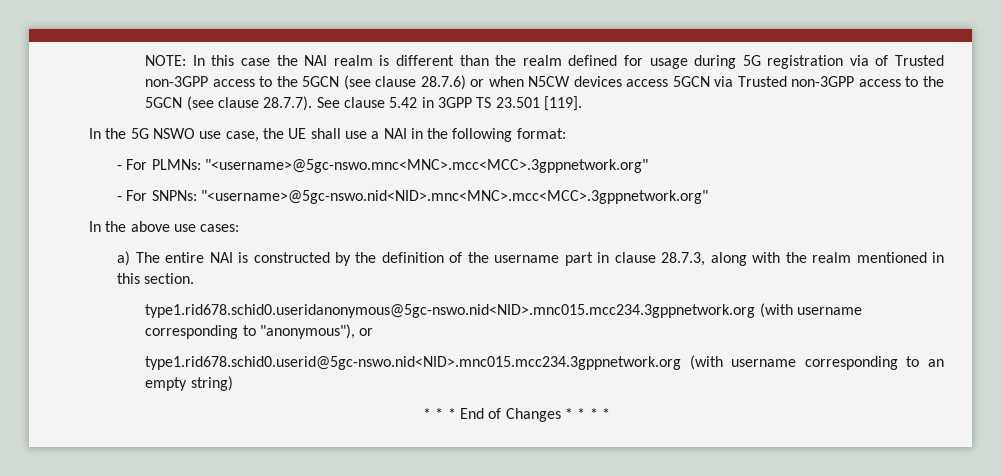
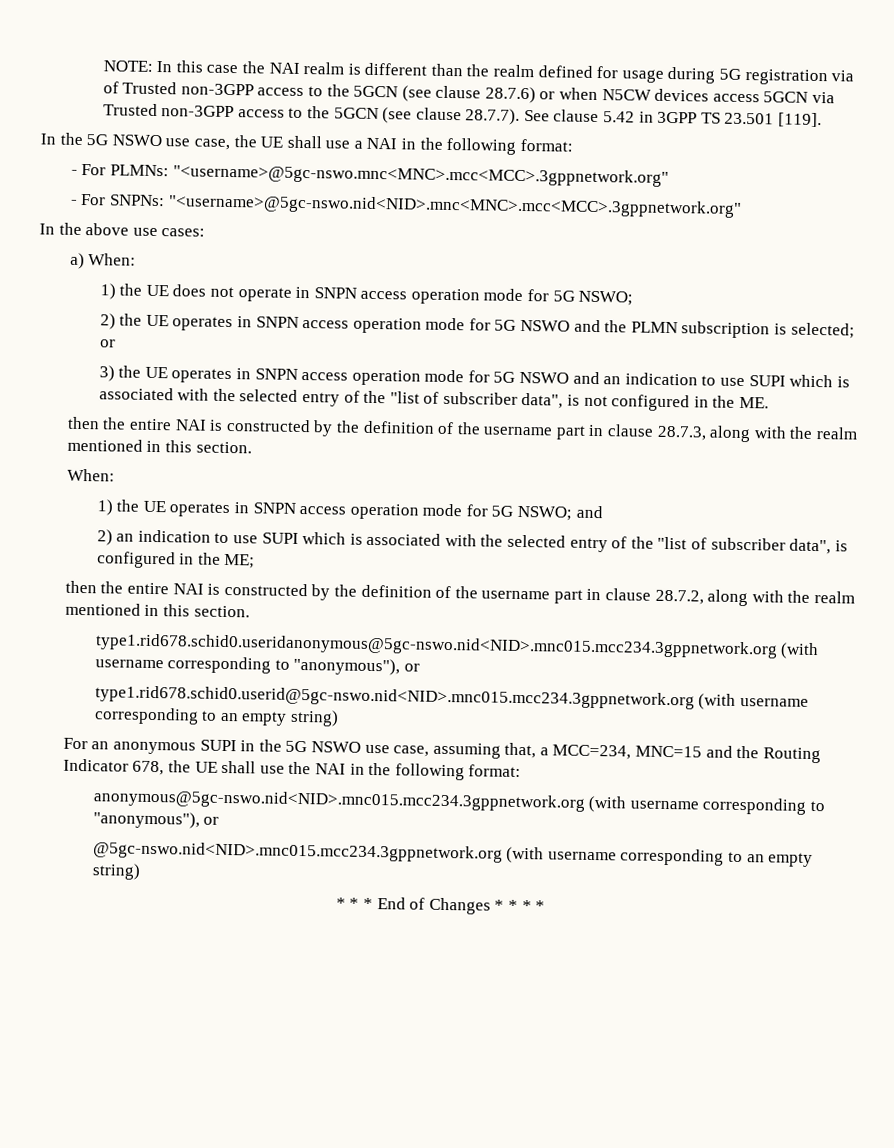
- a) The entire NAI is constructed by the definition of the username part in clause 28.7.3, along with the realm mentioned in this section.
+ a) When:
+ 1) the UE does not operate in SNPN access operation mode for 5G NSWO;
+ 2) the UE operates in SNPN access operation mode for 5G NSWO and the PLMN subscription is selected; or
+ 3) the UE operates in SNPN access operation mode for 5G NSWO and an indication to use SUPI which is associated with the selected entry of the "list of subscriber data", is not configured in the ME.
+ then the entire NAI is constructed by the definition of the username part in clause 28.7.3, along with the realm mentioned in this section.
+ When:
+ 1) the UE operates in SNPN access operation mode for 5G NSWO; and
+ 2) an indication to use SUPI which is associated with the selected entry of the "list of subscriber data", is configured in the ME;
+ then the entire NAI is constructed by the definition of the username part in clause 28.7.2, along with the realm mentioned in this section.
+ For an anonymous SUPI in the 5G NSWO use case, assuming that, a MCC=234, MNC=15 and the Routing Indicator 678, the UE shall use the NAI in the following format:
+ anonymous@5gc-nswo.nid<NID>.mnc015.mcc234.3gppnetwork.org (with username corresponding to "anonymous"), or
+ @5gc-nswo.nid<NID>.mnc015.mcc234.3gppnetwork.org (with username corresponding to an empty string)

